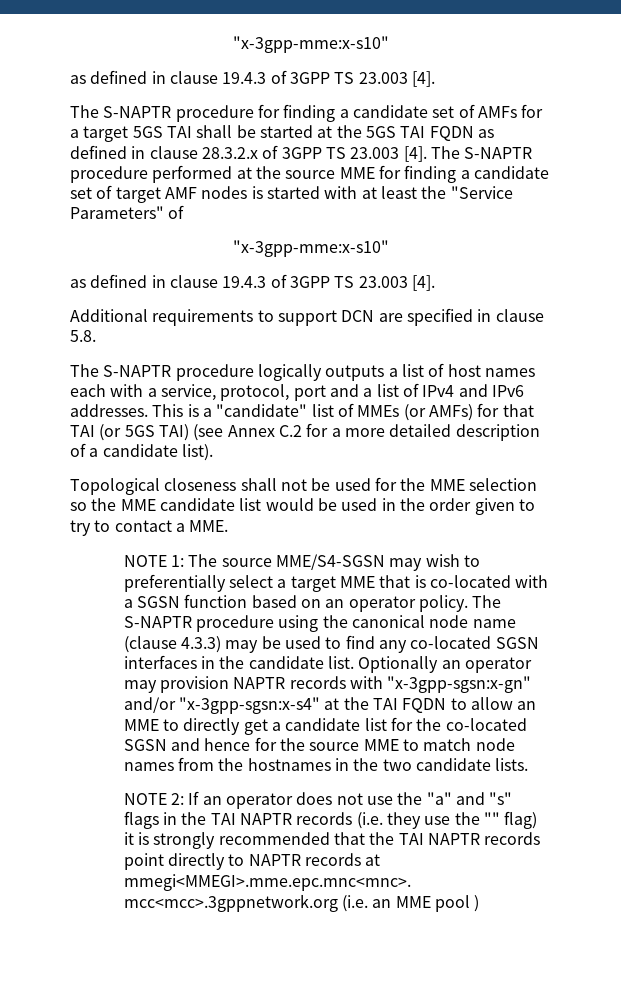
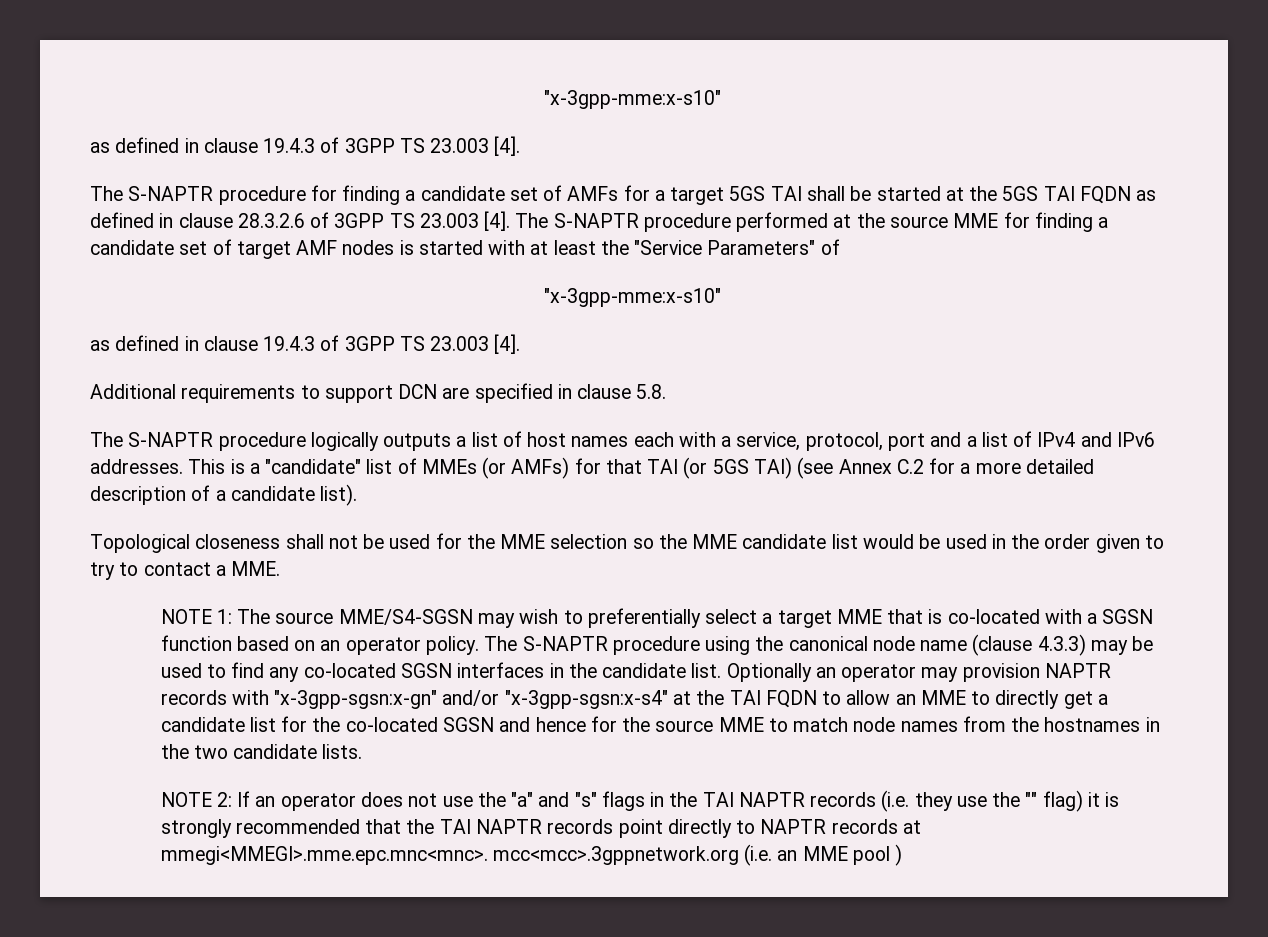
- The S-NAPTR procedure for finding a candidate set of AMFs for a target 5GS TAI shall be started at the 5GS TAI FQDN as defined in clause 28.3.2.x of 3GPP TS 23.003 [4].
+ The S-NAPTR procedure for finding a candidate set of AMFs for a target 5GS TAI shall be started at the 5GS TAI FQDN as defined in clause 28.3.2.6 of 3GPP TS 23.003 [4].

